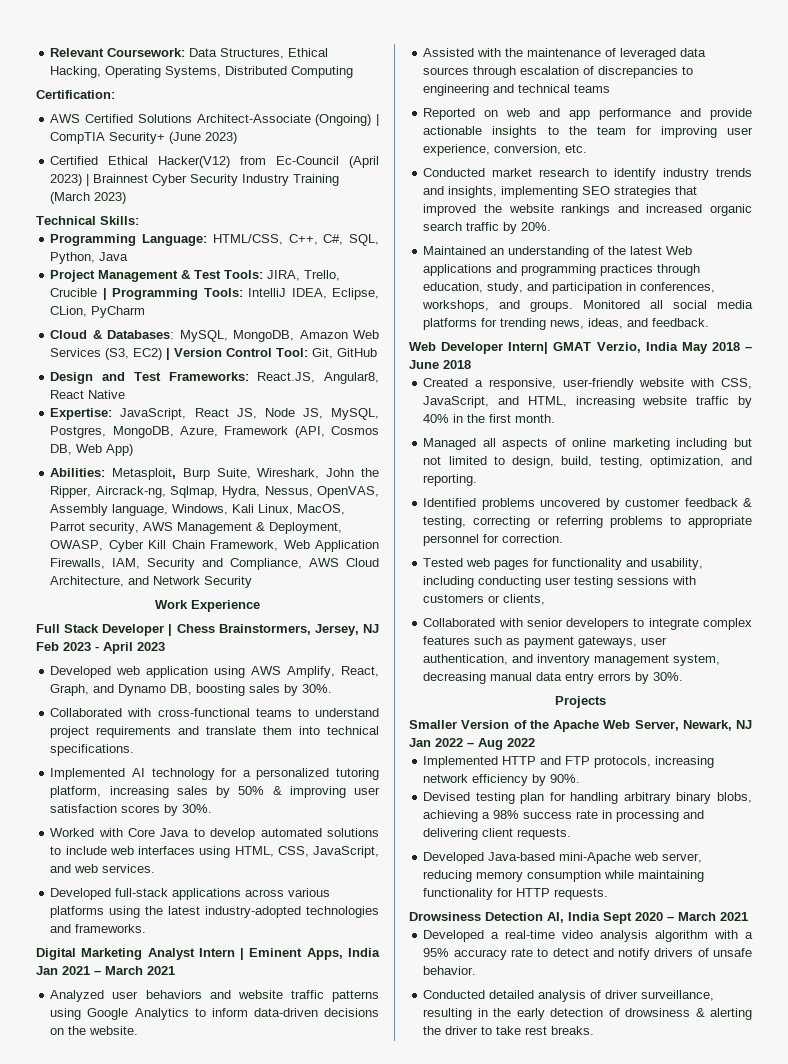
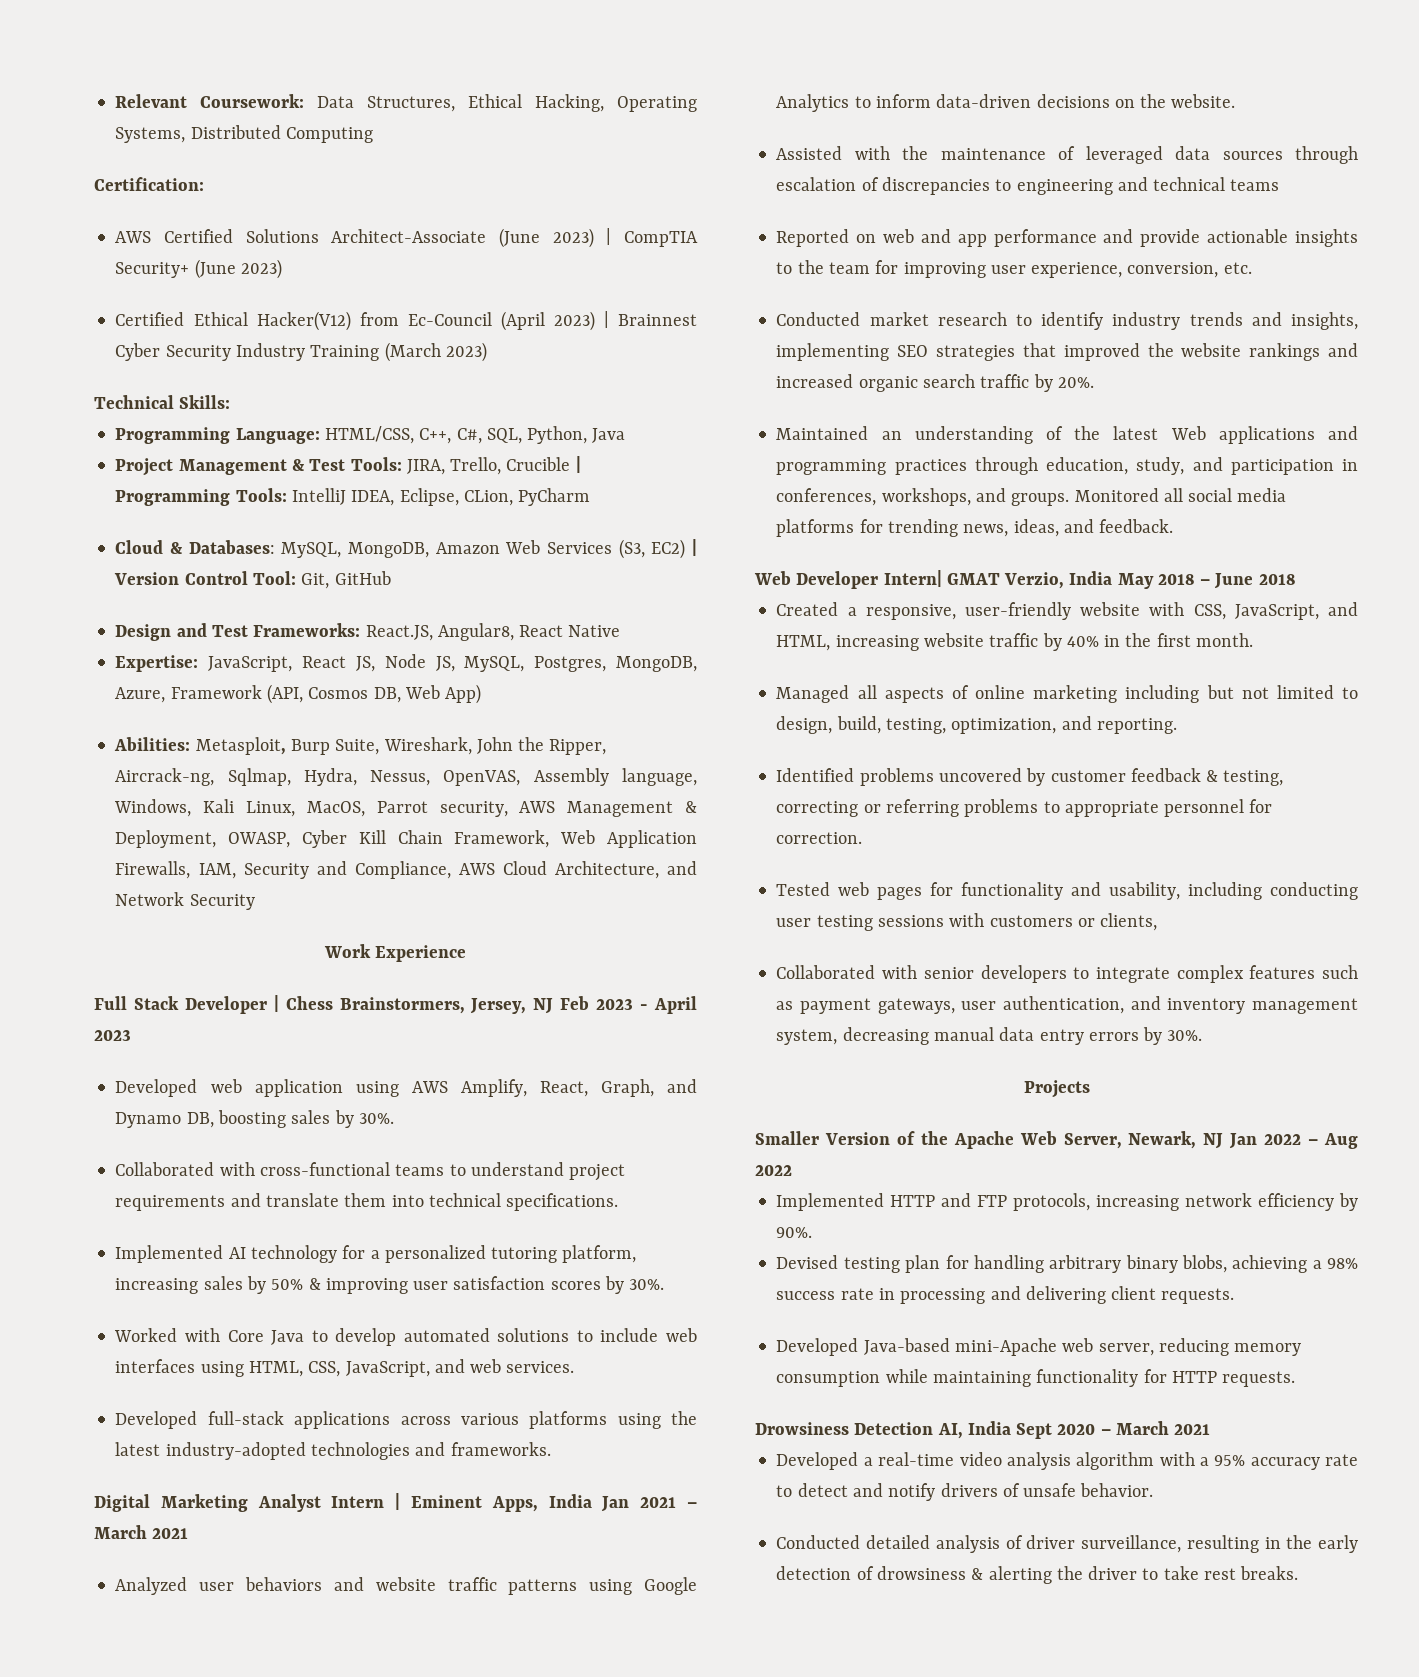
- AWS Certified Solutions Architect-Associate (Ongoing) | CompTIA Security+ (June 2023)
+ AWS Certified Solutions Architect-Associate (June 2023) | CompTIA Security+ (June 2023)

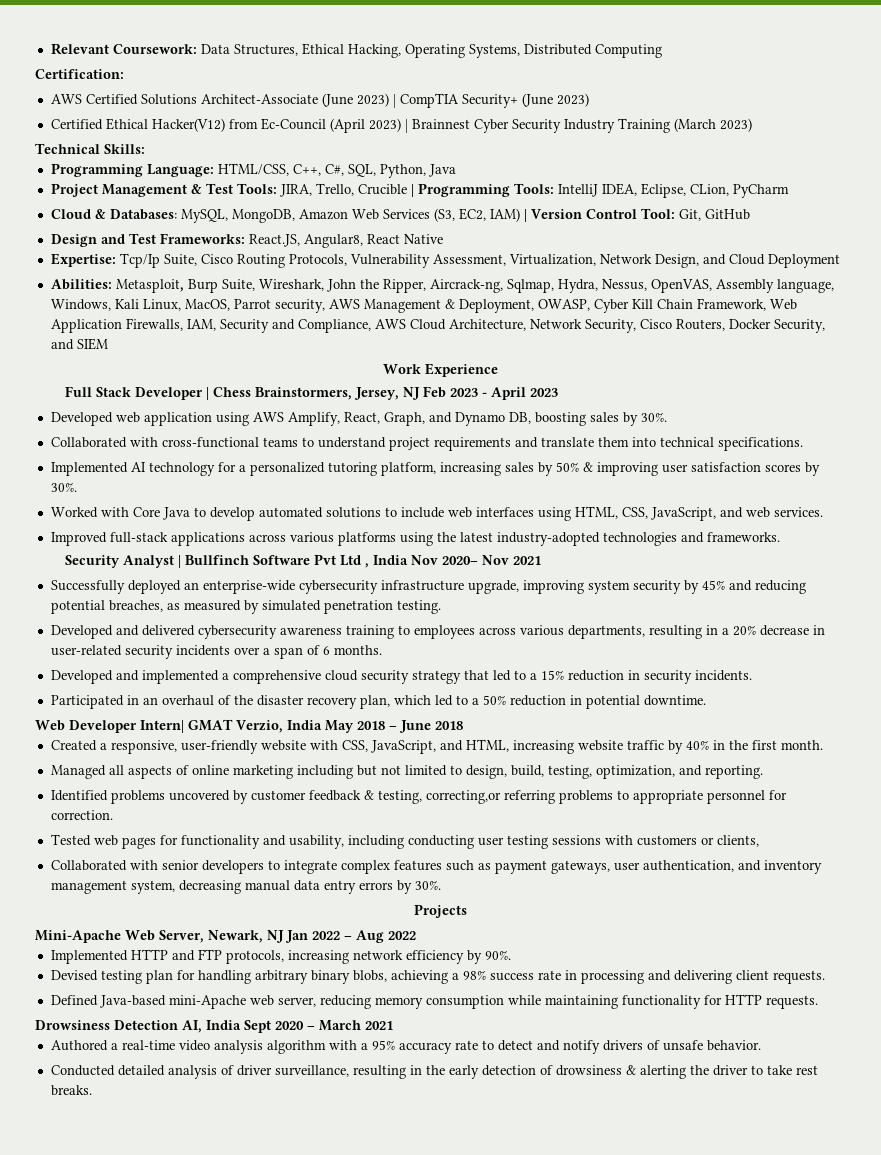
- Cloud & Databases: MySQL, MongoDB, Amazon Web Services (S3, EC2) | Version Control Tool: Git, GitHub
+ Cloud & Databases: MySQL, MongoDB, Amazon Web Services (S3, EC2, IAM) | Version Control Tool: Git, GitHub
- Expertise: JavaScript, React JS, Node JS, MySQL, Postgres, MongoDB, Azure, Framework (API, Cosmos DB, Web App)
+ Expertise: Tcp/Ip Suite, Cisco Routing Protocols, Vulnerability Assessment, Virtualization, Network Design, and Cloud Deployment
- Abilities: Metasploit, Burp Suite, Wireshark, John the Ripper, Aircrack-ng, Sqlmap, Hydra, Nessus, OpenVAS, Assembly language, Windows, Kali Linux, MacOS, Parrot security, AWS Management & Deployment, OWASP, Cyber Kill Chain Framework, Web Application Firewalls, IAM, Security and Compliance, AWS Cloud Architecture, and Network Security
+ Abilities: Metasploit, Burp Suite, Wireshark, John the Ripper, Aircrack-ng, Sqlmap, Hydra, Nessus, OpenVAS, Assembly language, Windows, Kali Linux, MacOS, Parrot security, AWS Management & Deployment, OWASP, Cyber Kill Chain Framework, Web Application Firewalls, IAM, Security and Compliance, AWS Cloud Architecture, Network Security, Cisco Routers, Docker Security, and SIEM
- Developed full-stack applications across various platforms using the latest industry-adopted technologies and frameworks.
+ Improved full-stack applications across various platforms using the latest industry-adopted technologies and frameworks.
- Digital Marketing Analyst Intern | Eminent Apps, India Jan 2021 – March 2021
- Analyzed user behaviors and website traffic patterns using Google Analytics to inform data-driven decisions on the website.
- Assisted with the maintenance of leveraged data sources through escalation of discrepancies to engineering and technical teams
- Reported on web and app performance and provide actionable insights to the team for improving user experience, conversion, etc.
- Conducted market research to identify industry trends and insights, implementing SEO strategies that improved the website rankings and increased organic search traffic by 20%.
- Maintained an understanding of the latest Web applications and programming practices through education, study, and participation in conferences, workshops, and groups. Monitored all social media platforms for trending news, ideas, and feedback.
+ Security Analyst | Bullfinch Software Pvt Ltd , India Nov 2020– Nov 2021
+ Successfully deployed an enterprise-wide cybersecurity infrastructure upgrade, improving system security by 45% and reducing potential breaches, as measured by simulated penetration testing.
+ Developed and delivered cybersecurity awareness training to employees across various departments, resulting in a 20% decrease in user-related security incidents over a span of 6 months.
+ Developed and implemented a comprehensive cloud security strategy that led to a 15% reduction in security incidents.
+ Participated in an overhaul of the disaster recovery plan, which led to a 50% reduction in potential downtime.
- Identified problems uncovered by customer feedback & testing, correcting or referring problems to appropriate personnel for correction.
+ Identified problems uncovered by customer feedback & testing, correcting,or referring problems to appropriate personnel for correction.
- Smaller Version of the Apache Web Server, Newark, NJ Jan 2022 – Aug 2022
+ Mini-Apache Web Server, Newark, NJ Jan 2022 – Aug 2022
- Developed Java-based mini-Apache web server, reducing memory consumption while maintaining functionality for HTTP requests.
+ Defined Java-based mini-Apache web server, reducing memory consumption while maintaining functionality for HTTP requests.
- Developed a real-time video analysis algorithm with a 95% accuracy rate to detect and notify drivers of unsafe behavior.
+ Authored a real-time video analysis algorithm with a 95% accuracy rate to detect and notify drivers of unsafe behavior.

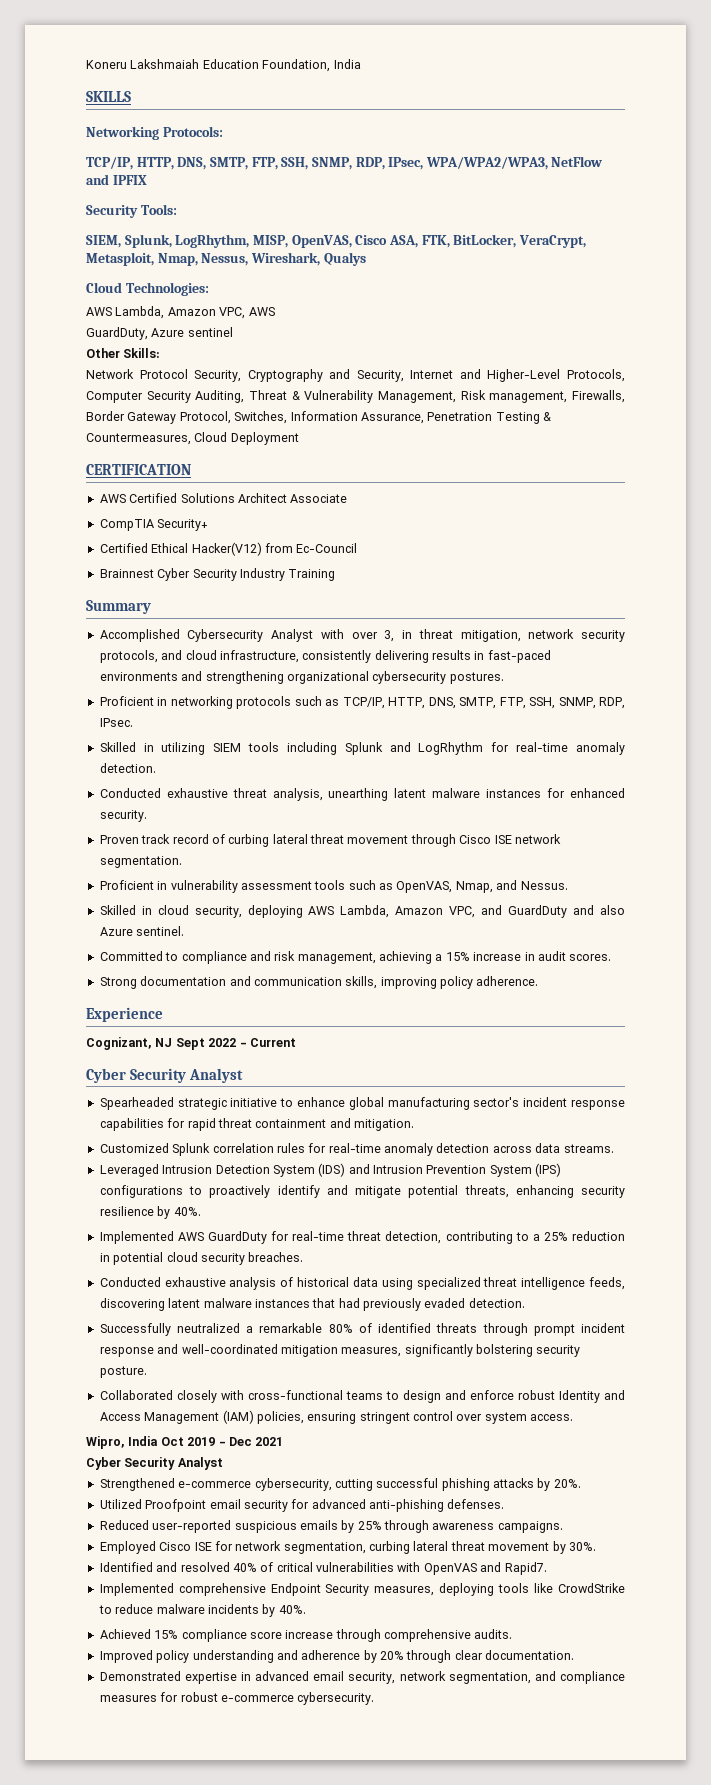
- Relevant Coursework: Data Structures, Ethical Hacking, Operating Systems, Distributed Computing
- Certification:
+ Koneru Lakshmaiah Education Foundation, India
+ SKILLS
+ Networking Protocols:
+ TCP/IP, HTTP, DNS, SMTP, FTP, SSH, SNMP, RDP, IPsec, WPA/WPA2/WPA3, NetFlow and IPFIX
+ Security Tools:
+ SIEM, Splunk, LogRhythm, MISP, OpenVAS, Cisco ASA, FTK, BitLocker, VeraCrypt, Metasploit, Nmap, Nessus, Wireshark, Qualys
+ Cloud Technologies:
+ AWS Lambda, Amazon VPC, AWS
+ GuardDuty, Azure sentinel
+ Other Skills:
+ Network Protocol Security, Cryptography and Security, Internet and Higher-Level Protocols, Computer Security Auditing, Threat & Vulnerability Management, Risk management, Firewalls, Border Gateway Protocol, Switches, Information Assurance, Penetration Testing & Countermeasures, Cloud Deployment
+ CERTIFICATION
- AWS Certified Solutions Architect-Associate (June 2023) | CompTIA Security+ (June 2023)
+ AWS Certified Solutions Architect Associate
+ CompTIA Security+
- Certified Ethical Hacker(V12) from Ec-Council (April 2023) | Brainnest Cyber Security Industry Training (March 2023)
- Technical Skills:
- Programming Language: HTML/CSS, C++, C#, SQL, Python, Java
- Project Management & Test Tools: JIRA, Trello, Crucible | Programming Tools: IntelliJ IDEA, Eclipse, CLion, PyCharm
- Cloud & Databases: MySQL, MongoDB, Amazon Web Services (S3, EC2, IAM) | Version Control Tool: Git, GitHub
- Design and Test Frameworks: React.JS, Angular8, React Native
- Expertise: Tcp/Ip Suite, Cisco Routing Protocols, Vulnerability Assessment, Virtualization, Network Design, and Cloud Deployment
- Abilities: Metasploit, Burp Suite, Wireshark, John the Ripper, Aircrack-ng, Sqlmap, Hydra, Nessus, OpenVAS, Assembly language, Windows, Kali Linux, MacOS, Parrot security, AWS Management & Deployment, OWASP, Cyber Kill Chain Framework, Web Application Firewalls, IAM, Security and Compliance, AWS Cloud Architecture, Network Security, Cisco Routers, Docker Security, and SIEM
- Work Experience
- Full Stack Developer | Chess Brainstormers, Jersey, NJ Feb 2023 - April 2023
- Developed web application using AWS Amplify, React, Graph, and Dynamo DB, boosting sales by 30%.
- Collaborated with cross-functional teams to understand project requirements and translate them into technical specifications.
- Implemented AI technology for a personalized tutoring platform, increasing sales by 50% & improving user satisfaction scores by 30%.
- Worked with Core Java to develop automated solutions to include web interfaces using HTML, CSS, JavaScript, and web services.
- Improved full-stack applications across various platforms using the latest industry-adopted technologies and frameworks.
- Security Analyst | Bullfinch Software Pvt Ltd , India Nov 2020– Nov 2021
- Successfully deployed an enterprise-wide cybersecurity infrastructure upgrade, improving system security by 45% and reducing potential breaches, as measured by simulated penetration testing.
- Developed and delivered cybersecurity awareness training to employees across various departments, resulting in a 20% decrease in user-related security incidents over a span of 6 months.
- Developed and implemented a comprehensive cloud security strategy that led to a 15% reduction in security incidents.
- Participated in an overhaul of the disaster recovery plan, which led to a 50% reduction in potential downtime.
- Web Developer Intern| GMAT Verzio, India May 2018 – June 2018
- Created a responsive, user-friendly website with CSS, JavaScript, and HTML, increasing website traffic by 40% in the first month.
- Managed all aspects of online marketing including but not limited to design, build, testing, optimization, and reporting.
- Identified problems uncovered by customer feedback & testing, correcting,or referring problems to appropriate personnel for correction.
- Tested web pages for functionality and usability, including conducting user testing sessions with customers or clients,
- Collaborated with senior developers to integrate complex features such as payment gateways, user authentication, and inventory management system, decreasing manual data entry errors by 30%.
- Projects
- Mini-Apache Web Server, Newark, NJ Jan 2022 – Aug 2022
- Implemented HTTP and FTP protocols, increasing network efficiency by 90%.
- Devised testing plan for handling arbitrary binary blobs, achieving a 98% success rate in processing and delivering client requests.
- Defined Java-based mini-Apache web server, reducing memory consumption while maintaining functionality for HTTP requests.
- Drowsiness Detection AI, India Sept 2020 – March 2021
- Authored a real-time video analysis algorithm with a 95% accuracy rate to detect and notify drivers of unsafe behavior.
- Conducted detailed analysis of driver surveillance, resulting in the early detection of drowsiness & alerting the driver to take rest breaks.
+ Certified Ethical Hacker(V12) from Ec-Council
+ Brainnest Cyber Security Industry Training
+ Summary
+ Accomplished Cybersecurity Analyst with over 3, in threat mitigation, network security protocols, and cloud infrastructure, consistently delivering results in fast-paced environments and strengthening organizational cybersecurity postures.
+ Proficient in networking protocols such as TCP/IP, HTTP, DNS, SMTP, FTP, SSH, SNMP, RDP, IPsec.
+ Skilled in utilizing SIEM tools including Splunk and LogRhythm for real-time anomaly detection.
+ Conducted exhaustive threat analysis, unearthing latent malware instances for enhanced security.
+ Proven track record of curbing lateral threat movement through Cisco ISE network segmentation.
+ Proficient in vulnerability assessment tools such as OpenVAS, Nmap, and Nessus.
+ Skilled in cloud security, deploying AWS Lambda, Amazon VPC, and GuardDuty and also Azure sentinel.
+ Committed to compliance and risk management, achieving a 15% increase in audit scores.
+ Strong documentation and communication skills, improving policy adherence.
+ Experience
+ Cognizant, NJ Sept 2022 - Current
+ Cyber Security Analyst
+ Spearheaded strategic initiative to enhance global manufacturing sector's incident response capabilities for rapid threat containment and mitigation.
+ Customized Splunk correlation rules for real-time anomaly detection across data streams.
+ Leveraged Intrusion Detection System (IDS) and Intrusion Prevention System (IPS) configurations to proactively identify and mitigate potential threats, enhancing security resilience by 40%.
+ Implemented AWS GuardDuty for real-time threat detection, contributing to a 25% reduction in potential cloud security breaches.
+ Conducted exhaustive analysis of historical data using specialized threat intelligence feeds, discovering latent malware instances that had previously evaded detection.
+ Successfully neutralized a remarkable 80% of identified threats through prompt incident response and well-coordinated mitigation measures, significantly bolstering security posture.
+ Collaborated closely with cross-functional teams to design and enforce robust Identity and Access Management (IAM) policies, ensuring stringent control over system access.
+ Wipro, India Oct 2019 - Dec 2021
+ Cyber Security Analyst
+ Strengthened e-commerce cybersecurity, cutting successful phishing attacks by 20%.
+ Utilized Proofpoint email security for advanced anti-phishing defenses.
+ Reduced user-reported suspicious emails by 25% through awareness campaigns.
+ Employed Cisco ISE for network segmentation, curbing lateral threat movement by 30%.
+ Identified and resolved 40% of critical vulnerabilities with OpenVAS and Rapid7.
+ Implemented comprehensive Endpoint Security measures, deploying tools like CrowdStrike to reduce malware incidents by 40%.
+ Achieved 15% compliance score increase through comprehensive audits.
+ Improved policy understanding and adherence by 20% through clear documentation.
+ Demonstrated expertise in advanced email security, network segmentation, and compliance measures for robust e-commerce cybersecurity.

